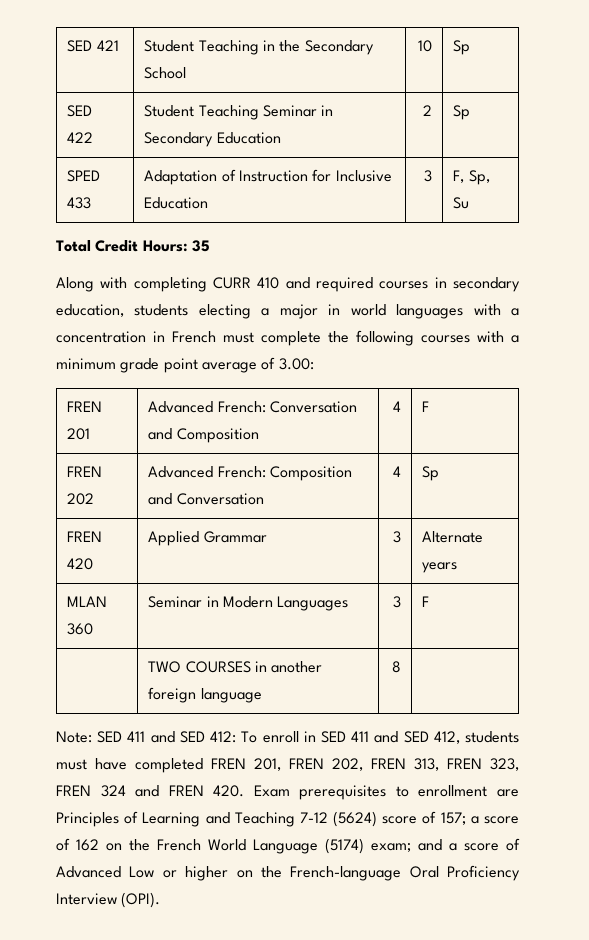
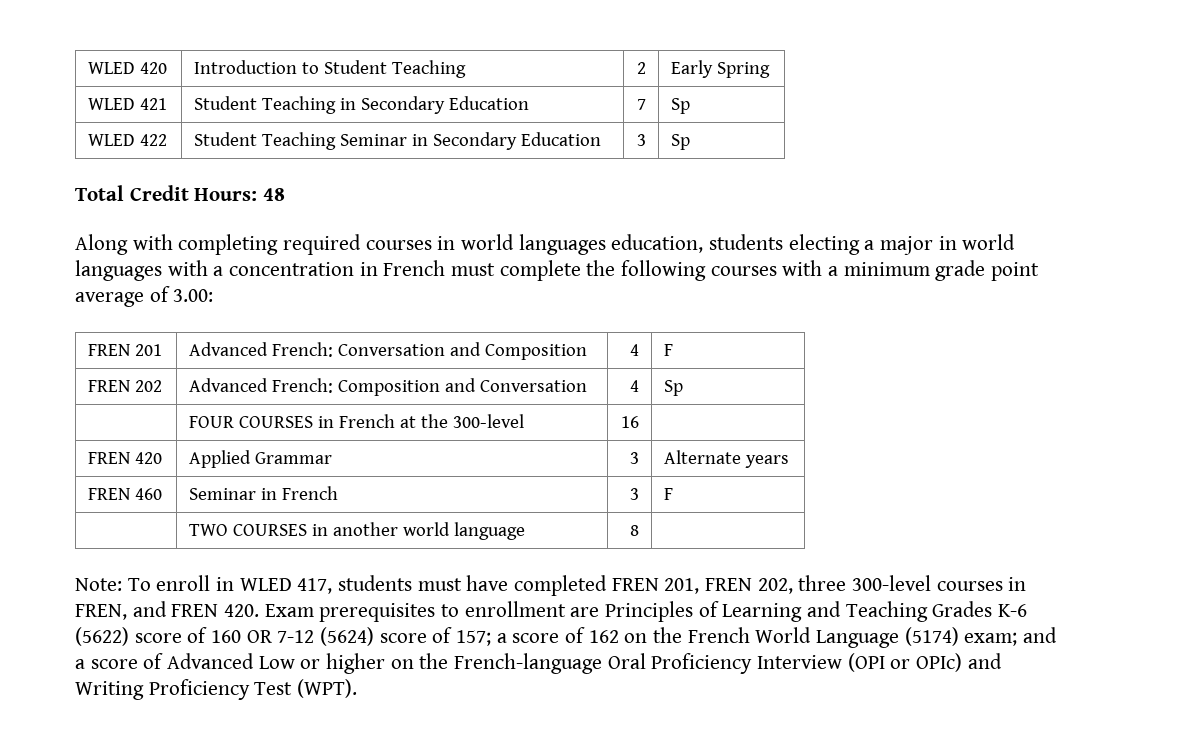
- SED 421 | Student Teaching in the Secondary School | 10 | Sp
- SED 422 | Student Teaching Seminar in Secondary Education | 2 | Sp
- SPED 433 | Adaptation of Instruction for Inclusive Education | 3 | F, Sp, Su
+ WLED 420 | Introduction to Student Teaching | 2 | Early Spring
+ WLED 421 | Student Teaching in Secondary Education | 7 | Sp
+ WLED 422 | Student Teaching Seminar in Secondary Education | 3 | Sp
- Total Credit Hours: 35
+ Total Credit Hours: 48
- Along with completing CURR 410 and required courses in secondary education, students electing a major in world languages with a concentration in French must complete the following courses with a minimum grade point average of 3.00:
+ Along with completing required courses in world languages education, students electing a major in world languages with a concentration in French must complete the following courses with a minimum grade point average of 3.00:
+ | FOUR COURSES in French at the 300-level | 16 |
- MLAN 360 | Seminar in Modern Languages | 3 | F
+ FREN 460 | Seminar in French | 3 | F
- | TWO COURSES in another foreign language | 8 |
+ | TWO COURSES in another world language | 8 |
- Note: SED 411 and SED 412: To enroll in SED 411 and SED 412, students must have completed FREN 201, FREN 202, FREN 313, FREN 323, FREN 324 and FREN 420. Exam prerequisites to enrollment are Principles of Learning and Teaching 7-12 (5624) score of 157; a score of 162 on the French World Language (5174) exam; and a score of Advanced Low or higher on the French-language Oral Proficiency Interview (OPI).
+ Note: To enroll in WLED 417, students must have completed FREN 201, FREN 202, three 300-level courses in FREN, and FREN 420. Exam prerequisites to enrollment are Principles of Learning and Teaching Grades K-6 (5622) score of 160 OR 7-12 (5624) score of 157; a score of 162 on the French World Language (5174) exam; and a score of Advanced Low or higher on the French-language Oral Proficiency Interview (OPI or OPIc) and Writing Proficiency Test (WPT).

